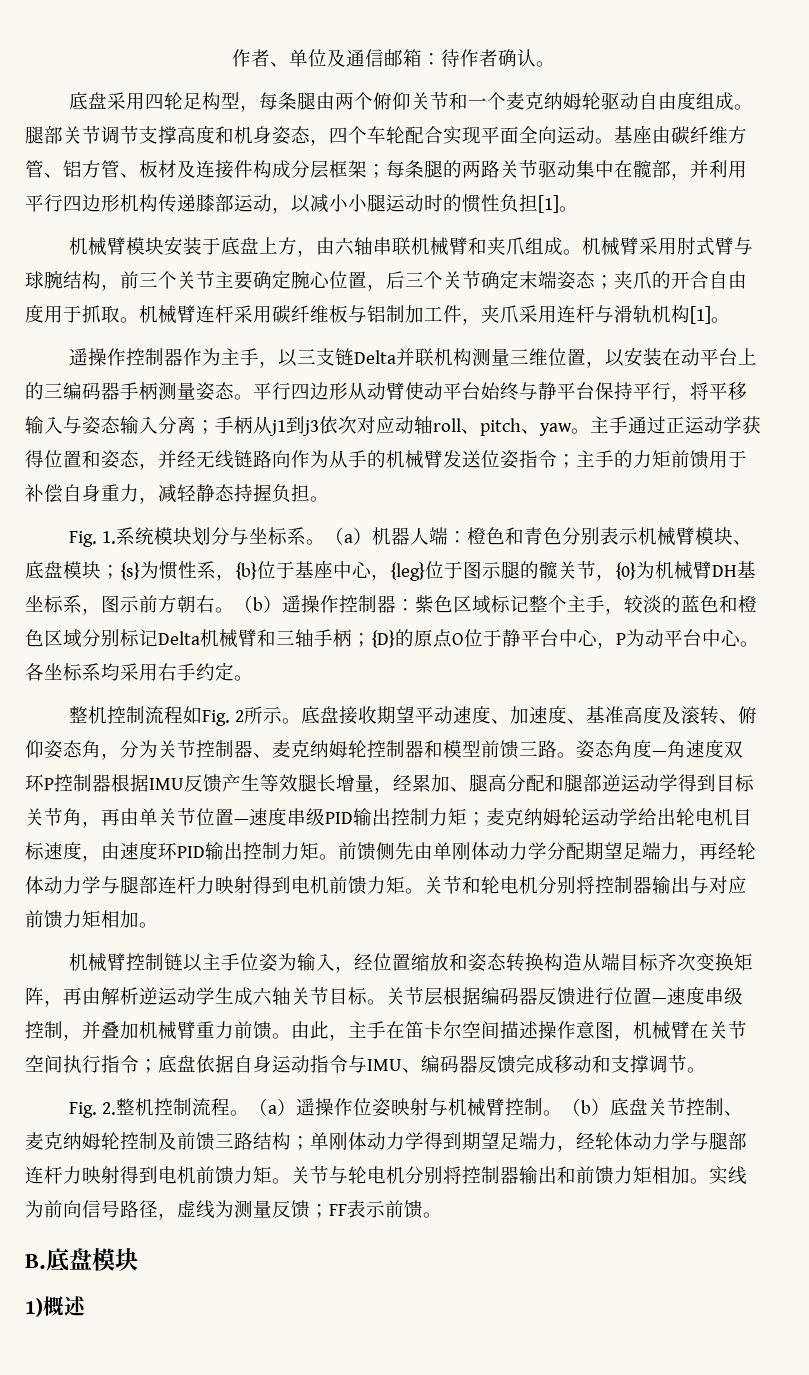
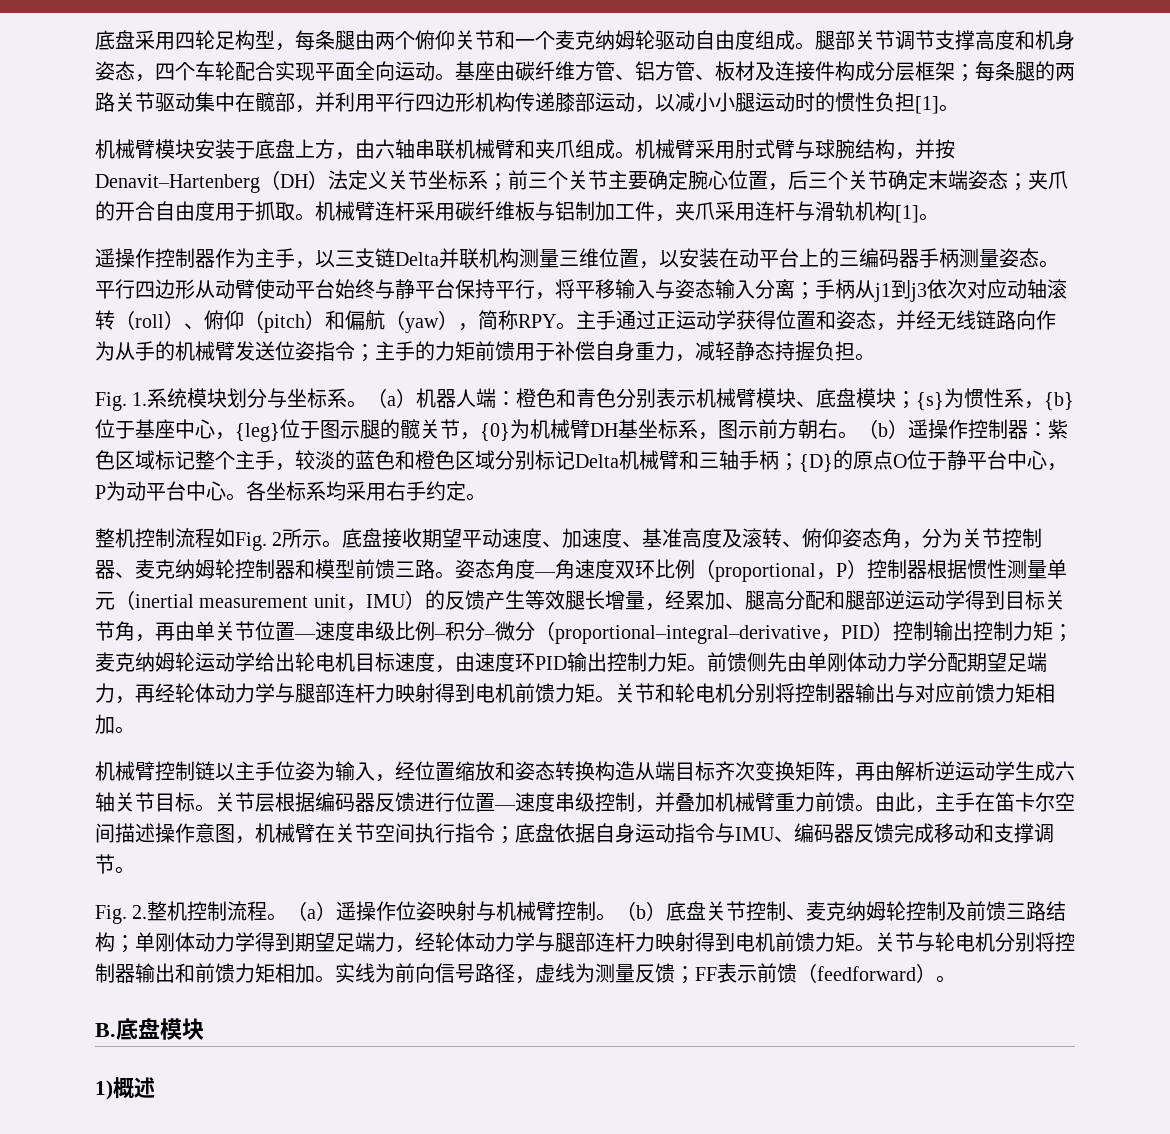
- 作者、单位及通信邮箱：待作者确认。
- 机械臂采用肘式臂与球腕结构，前三个关节主要确定腕心位置，后三个关节确定末端姿态；夹爪的开合自由度用于抓取。
+ 机械臂采用肘式臂与球腕结构，并按Denavit–Hartenberg（DH）法定义关节坐标系；前三个关节主要确定腕心位置，后三个关节确定末端姿态；夹爪的开合自由度用于抓取。
- 平行四边形从动臂使动平台始终与静平台保持平行，将平移输入与姿态输入分离；手柄从j1到j3依次对应动轴roll、pitch、yaw。
+ 平行四边形从动臂使动平台始终与静平台保持平行，将平移输入与姿态输入分离；手柄从j1到j3依次对应动轴滚转（roll）、俯仰（pitch）和偏航（yaw），简称RPY。
- 姿态角度—角速度双环P控制器根据IMU反馈产生等效腿长增量，经累加、腿高分配和腿部逆运动学得到目标关节角，再由单关节位置—速度串级PID输出控制力矩；麦克纳姆轮运动学给出轮电机目标速度，由速度环PID输出控制力矩。
+ 姿态角度—角速度双环比例（proportional，P）控制器根据惯性测量单元（inertial measurement unit，IMU）的反馈产生等效腿长增量，经累加、腿高分配和腿部逆运动学得到目标关节角，再由单关节位置—速度串级比例–积分–微分（proportional–integral–derivative，PID）控制输出控制力矩；麦克纳姆轮运动学给出轮电机目标速度，由速度环PID输出控制力矩。
- 实线为前向信号路径，虚线为测量反馈；FF表示前馈。
+ 实线为前向信号路径，虚线为测量反馈；FF表示前馈（feedforward）。

